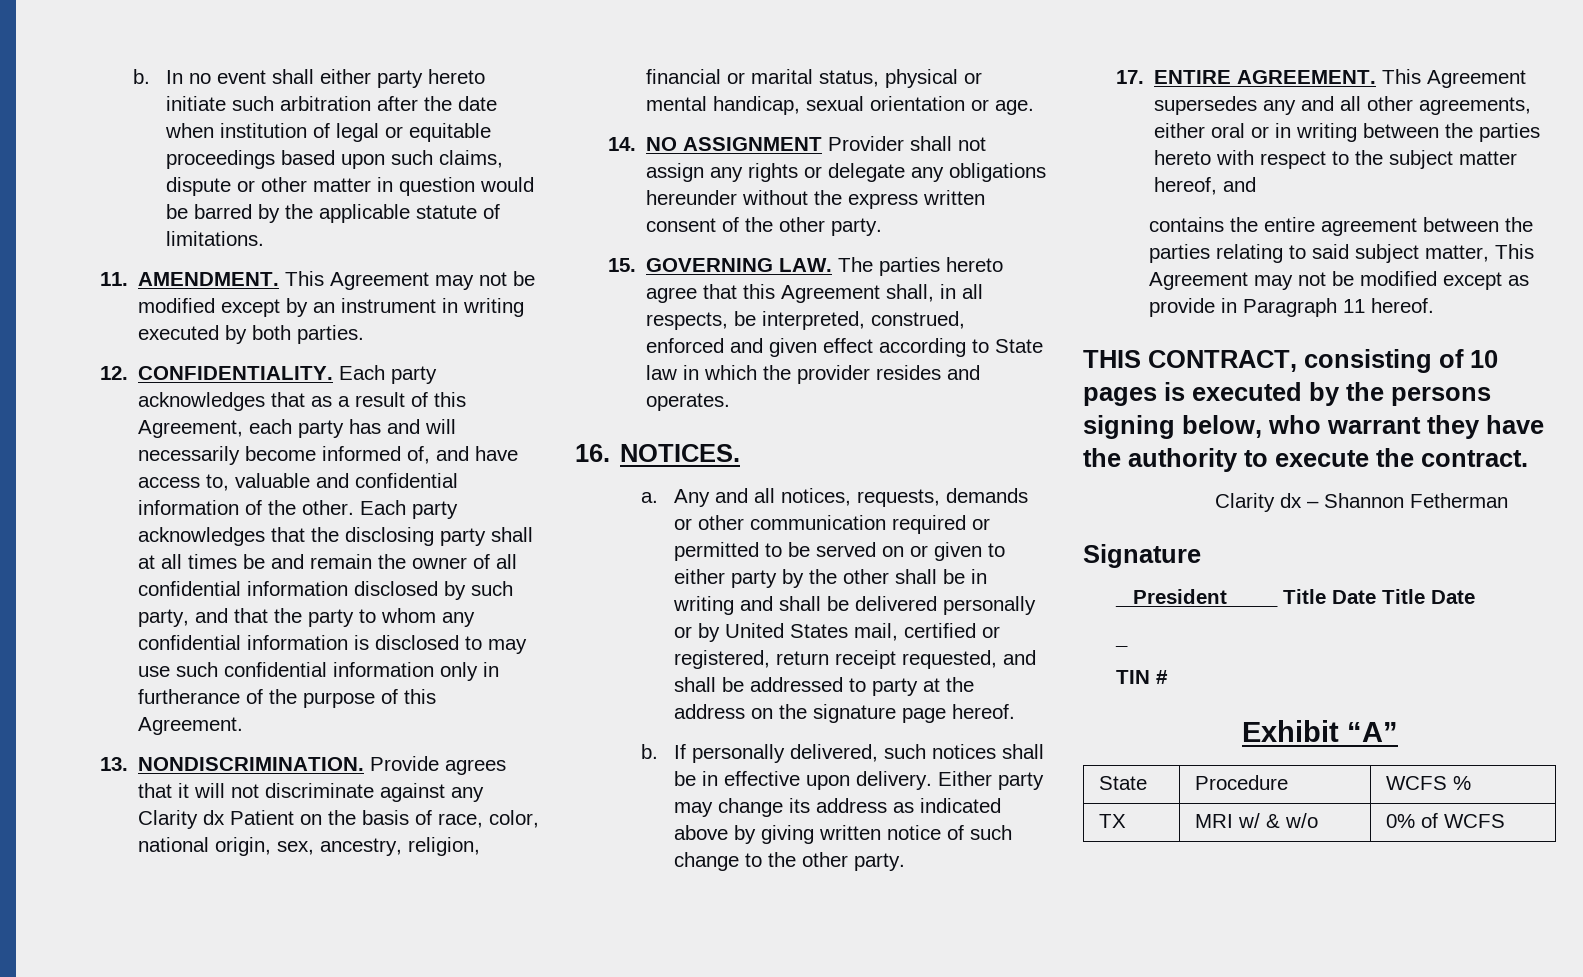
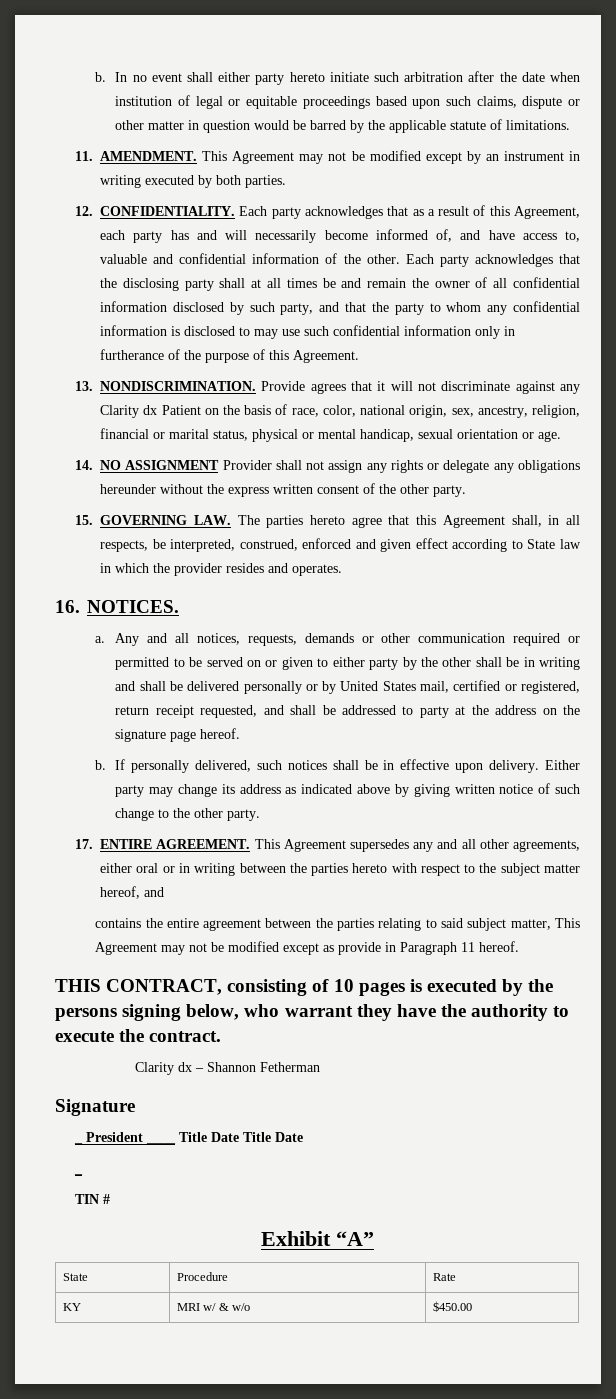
- State | Procedure | WCFS %
- TX | MRI w/ & w/o | 0% of WCFS
+ State | Procedure | Rate
+ KY | MRI w/ & w/o | $450.00

